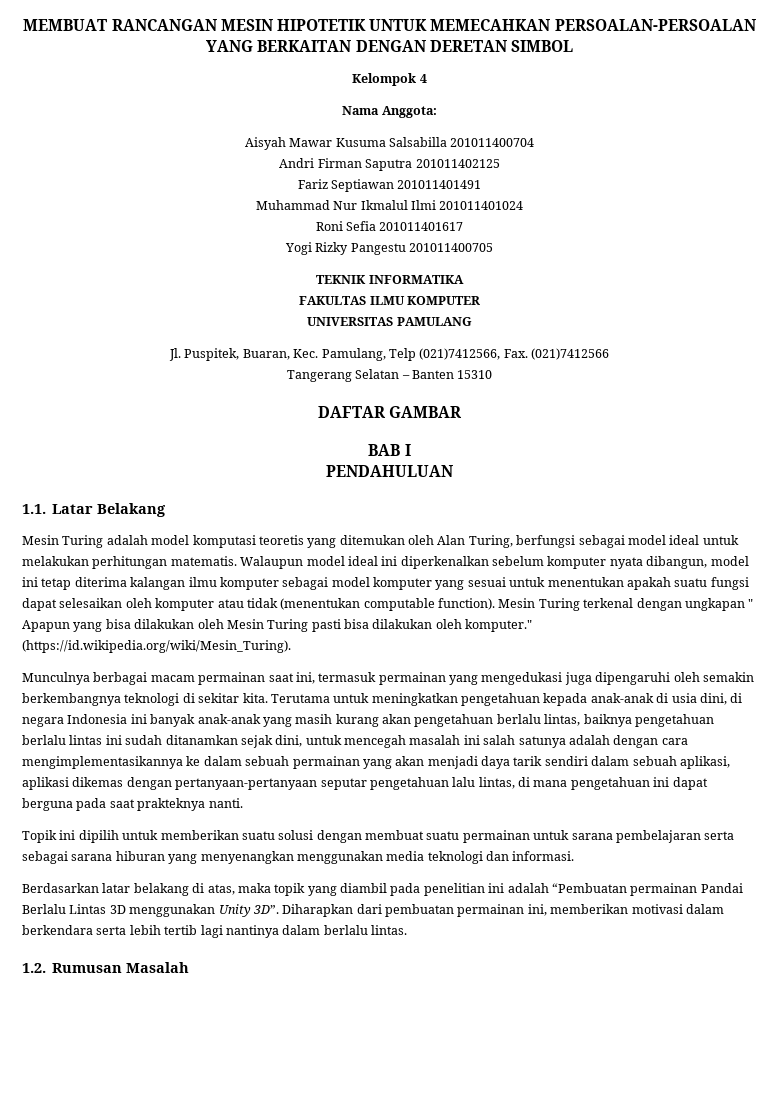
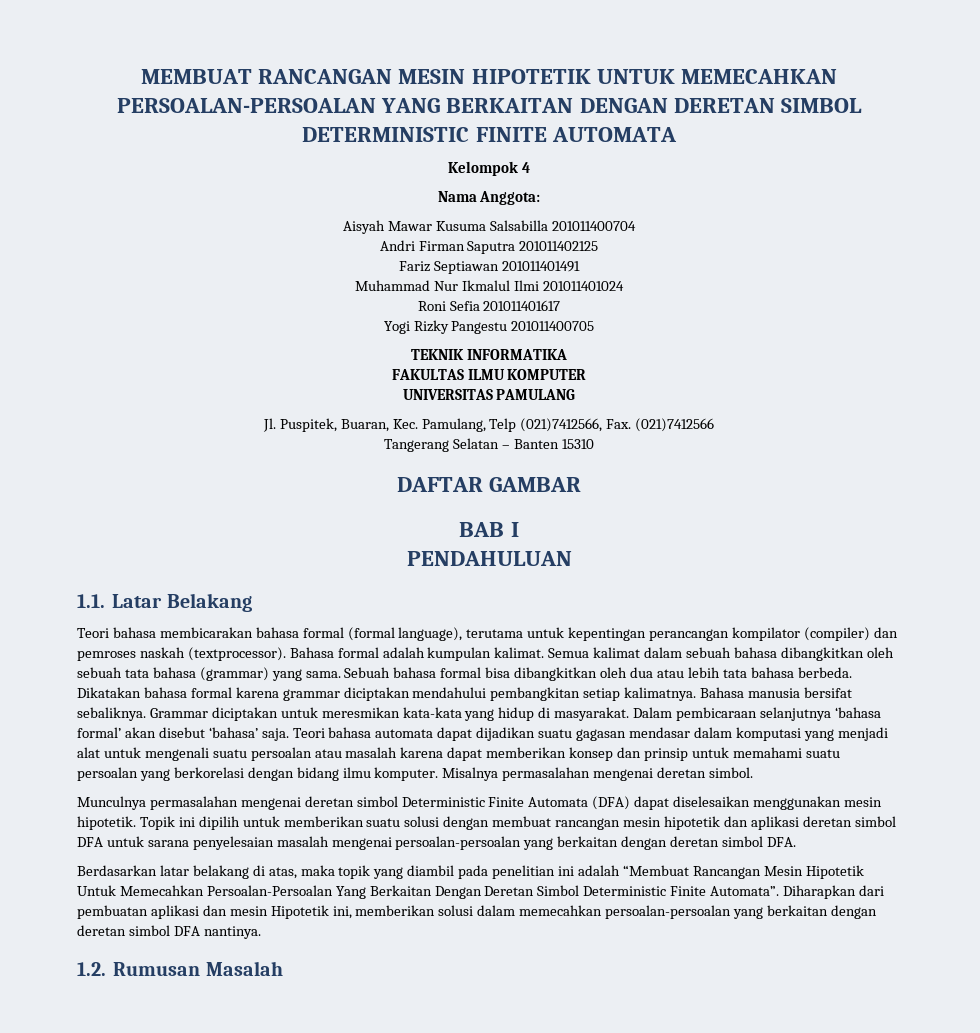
- MEMBUAT RANCANGAN MESIN HIPOTETIK UNTUK MEMECAHKAN PERSOALAN-PERSOALAN YANG BERKAITAN DENGAN DERETAN SIMBOL
+ MEMBUAT RANCANGAN MESIN HIPOTETIK UNTUK MEMECAHKAN PERSOALAN-PERSOALAN YANG BERKAITAN DENGAN DERETAN SIMBOL DETERMINISTIC FINITE AUTOMATA
- Mesin Turing adalah model komputasi teoretis yang ditemukan oleh Alan Turing, berfungsi sebagai model ideal untuk melakukan perhitungan matematis. Walaupun model ideal ini diperkenalkan sebelum komputer nyata dibangun, model ini tetap diterima kalangan ilmu komputer sebagai model komputer yang sesuai untuk menentukan apakah suatu fungsi dapat selesaikan oleh komputer atau tidak (menentukan computable function). Mesin Turing terkenal dengan ungkapan " Apapun yang bisa dilakukan oleh Mesin Turing pasti bisa dilakukan oleh komputer." (https://id.wikipedia.org/wiki/Mesin_Turing).
- Munculnya berbagai macam permainan saat ini, termasuk permainan yang mengedukasi juga dipengaruhi oleh semakin berkembangnya teknologi di sekitar kita. Terutama untuk meningkatkan pengetahuan kepada anak-anak di usia dini, di negara Indonesia ini banyak anak-anak yang masih kurang akan pengetahuan berlalu lintas, baiknya pengetahuan berlalu lintas ini sudah ditanamkan sejak dini, untuk mencegah masalah ini salah satunya adalah dengan cara mengimplementasikannya ke dalam sebuah permainan yang akan menjadi daya tarik sendiri dalam sebuah aplikasi, aplikasi dikemas dengan pertanyaan-pertanyaan seputar pengetahuan lalu lintas, di mana pengetahuan ini dapat berguna pada saat prakteknya nanti.
- Topik ini dipilih untuk memberikan suatu solusi dengan membuat suatu permainan untuk sarana pembelajaran serta sebagai sarana hiburan yang menyenangkan menggunakan media teknologi dan informasi.
+ Teori bahasa membicarakan bahasa formal (formal language), terutama untuk kepentingan perancangan kompilator (compiler) dan pemroses naskah (textprocessor). Bahasa formal adalah kumpulan kalimat. Semua kalimat dalam sebuah bahasa dibangkitkan oleh sebuah tata bahasa (grammar) yang sama. Sebuah bahasa formal bisa dibangkitkan oleh dua atau lebih tata bahasa berbeda. Dikatakan bahasa formal karena grammar diciptakan mendahului pembangkitan setiap kalimatnya. Bahasa manusia bersifat sebaliknya. Grammar diciptakan untuk meresmikan kata-kata yang hidup di masyarakat. Dalam pembicaraan selanjutnya ‘bahasa formal’ akan disebut ‘bahasa’ saja. Teori bahasa automata dapat dijadikan suatu gagasan mendasar dalam komputasi yang menjadi alat untuk mengenali suatu persoalan atau masalah karena dapat memberikan konsep dan prinsip untuk memahami suatu persoalan yang berkorelasi dengan bidang ilmu komputer. Misalnya permasalahan mengenai deretan simbol.
+ Munculnya permasalahan mengenai deretan simbol Deterministic Finite Automata (DFA) dapat diselesaikan menggunakan mesin hipotetik. Topik ini dipilih untuk memberikan suatu solusi dengan membuat rancangan mesin hipotetik dan aplikasi deretan simbol DFA untuk sarana penyelesaian masalah mengenai persoalan-persoalan yang berkaitan dengan deretan simbol DFA.
- Berdasarkan latar belakang di atas, maka topik yang diambil pada penelitian ini adalah “Pembuatan permainan Pandai Berlalu Lintas 3D menggunakan Unity 3D”. Diharapkan dari pembuatan permainan ini, memberikan motivasi dalam berkendara serta lebih tertib lagi nantinya dalam berlalu lintas.
+ Berdasarkan latar belakang di atas, maka topik yang diambil pada penelitian ini adalah “Membuat Rancangan Mesin Hipotetik Untuk Memecahkan Persoalan-Persoalan Yang Berkaitan Dengan Deretan Simbol Deterministic Finite Automata”. Diharapkan dari pembuatan aplikasi dan mesin Hipotetik ini, memberikan solusi dalam memecahkan persoalan-persoalan yang berkaitan dengan deretan simbol DFA nantinya.

